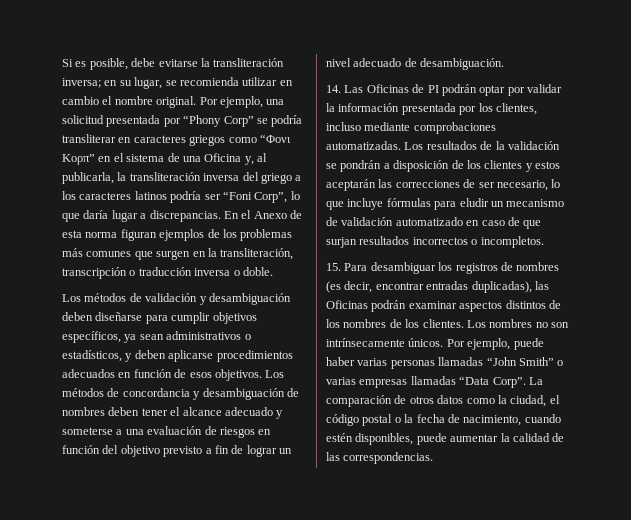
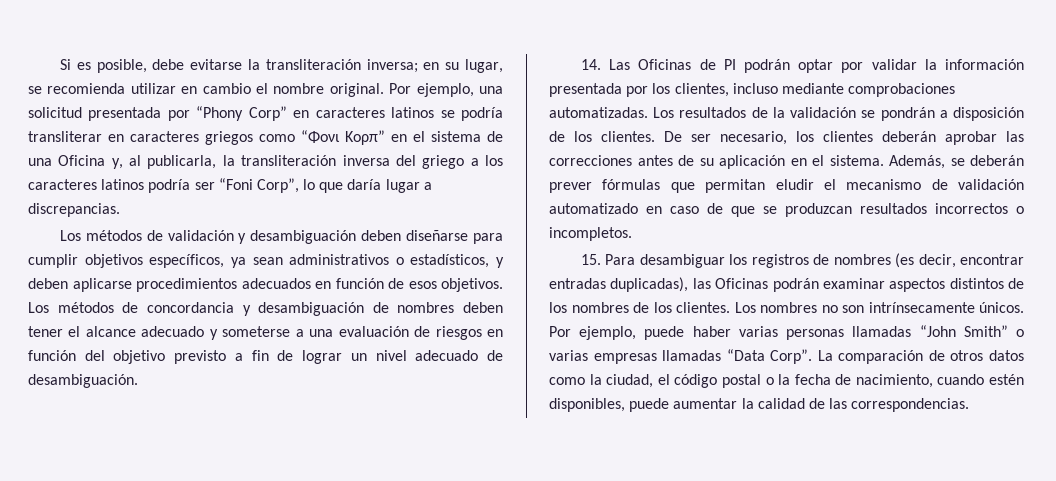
- Por ejemplo, una solicitud presentada por “Phony Corp” se podría transliterar en caracteres griegos como “Φονι Κορπ” en el sistema de una Oficina y, al publicarla, la transliteración inversa del griego a los caracteres latinos podría ser “Foni Corp”, lo que daría lugar a discrepancias. En el Anexo de esta norma figuran ejemplos de los problemas más comunes que surgen en la transliteración, transcripción o traducción inversa o doble.
+ Por ejemplo, una solicitud presentada por “Phony Corp” en caracteres latinos se podría transliterar en caracteres griegos como “Φονι Κορπ” en el sistema de una Oficina y, al publicarla, la transliteración inversa del griego a los caracteres latinos podría ser “Foni Corp”, lo que daría lugar a discrepancias.
- Los resultados de la validación se pondrán a disposición de los clientes y estos aceptarán las correcciones de ser necesario, lo que incluye fórmulas para eludir un mecanismo de validación automatizado en caso de que surjan resultados incorrectos o incompletos.
+ Los resultados de la validación se pondrán a disposición de los clientes. De ser necesario, los clientes deberán aprobar las correcciones antes de su aplicación en el sistema. Además, se deberán prever fórmulas que permitan eludir el mecanismo de validación automatizado en caso de que se produzcan resultados incorrectos o incompletos.

